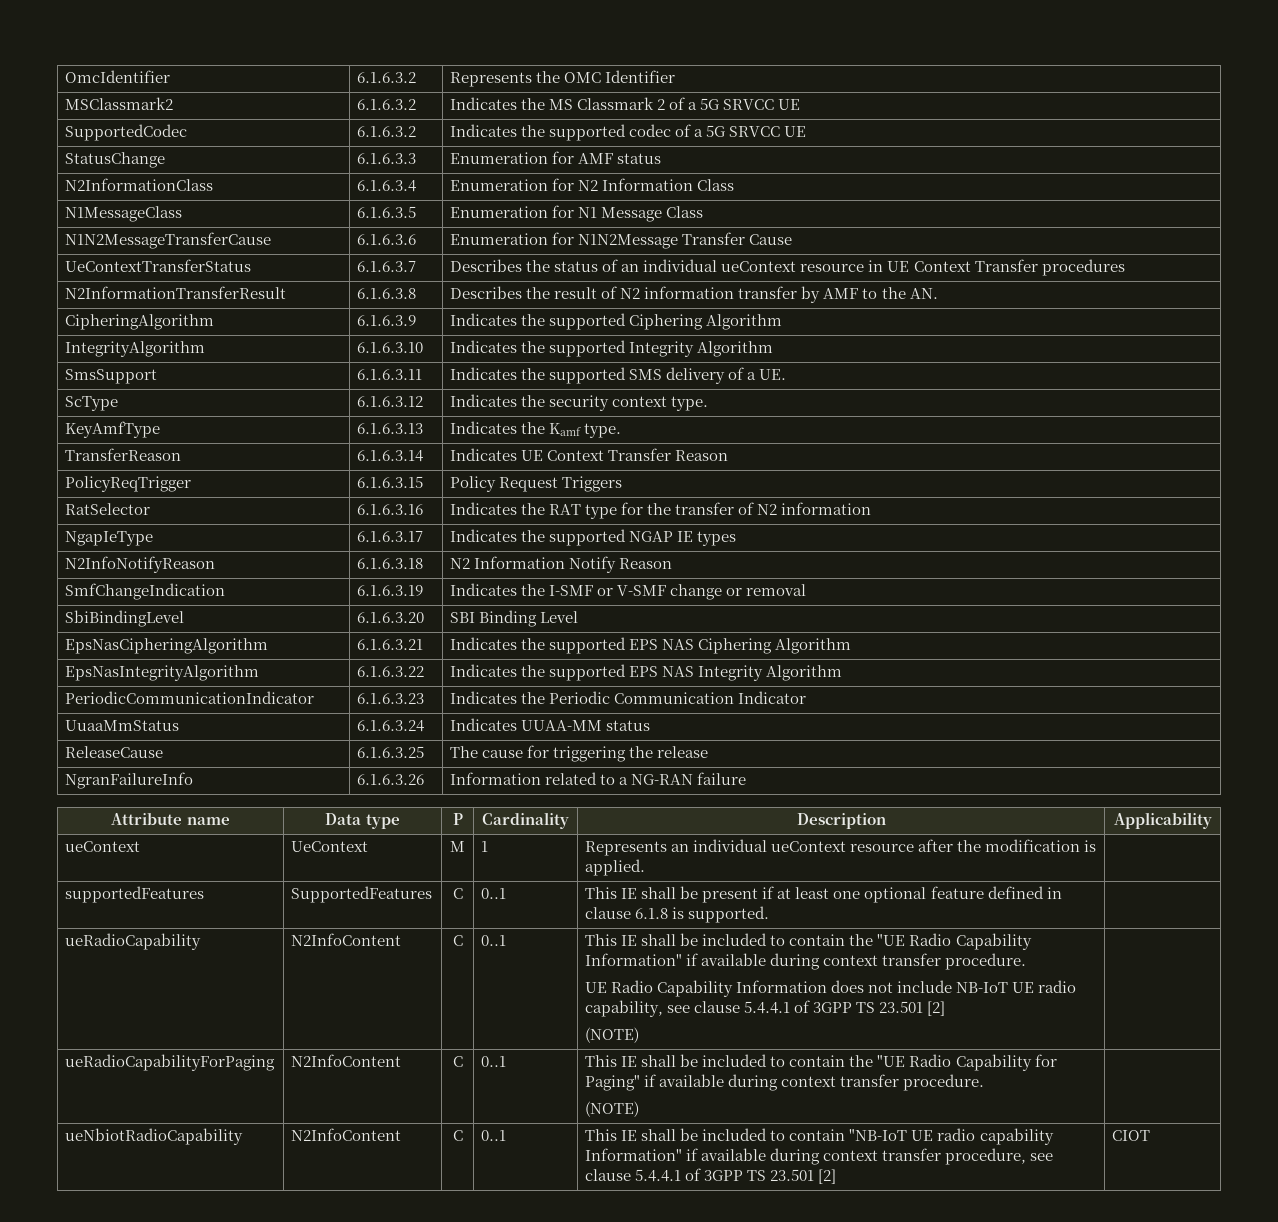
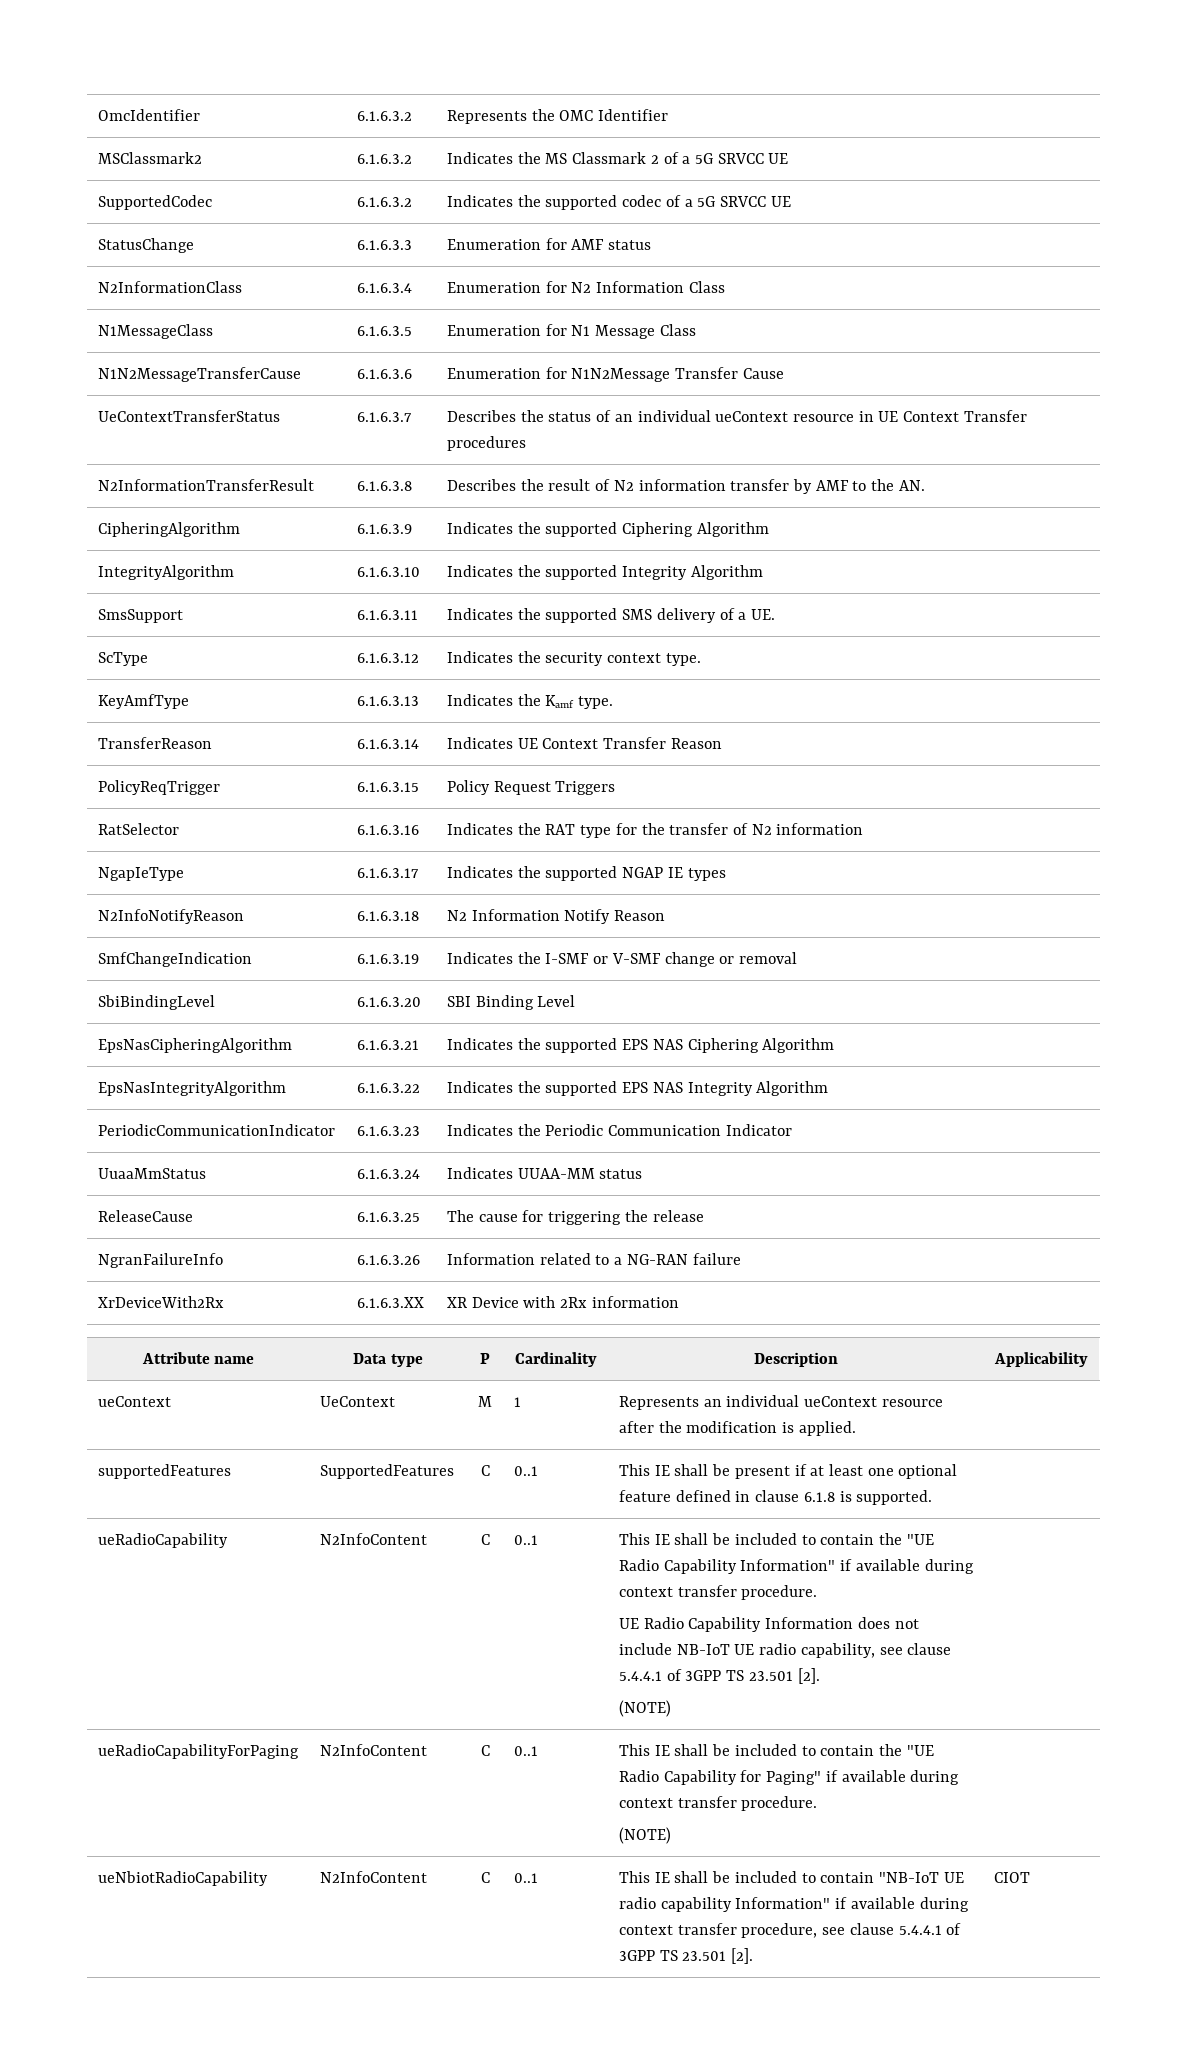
+ XrDeviceWith2Rx | 6.1.6.3.XX | XR Device with 2Rx information
- UE Radio Capability Information does not include NB-IoT UE radio capability, see clause 5.4.4.1 of 3GPP TS 23.501 [2]
+ UE Radio Capability Information does not include NB-IoT UE radio capability, see clause 5.4.4.1 of 3GPP TS 23.501 [2].
- ueNbiotRadioCapability | N2InfoContent | C | 0..1 | This IE shall be included to contain "NB-IoT UE radio capability Information" if available during context transfer procedure, see clause 5.4.4.1 of 3GPP TS 23.501 [2] | CIOT
+ ueNbiotRadioCapability | N2InfoContent | C | 0..1 | This IE shall be included to contain "NB-IoT UE radio capability Information" if available during context transfer procedure, see clause 5.4.4.1 of 3GPP TS 23.501 [2]. | CIOT

